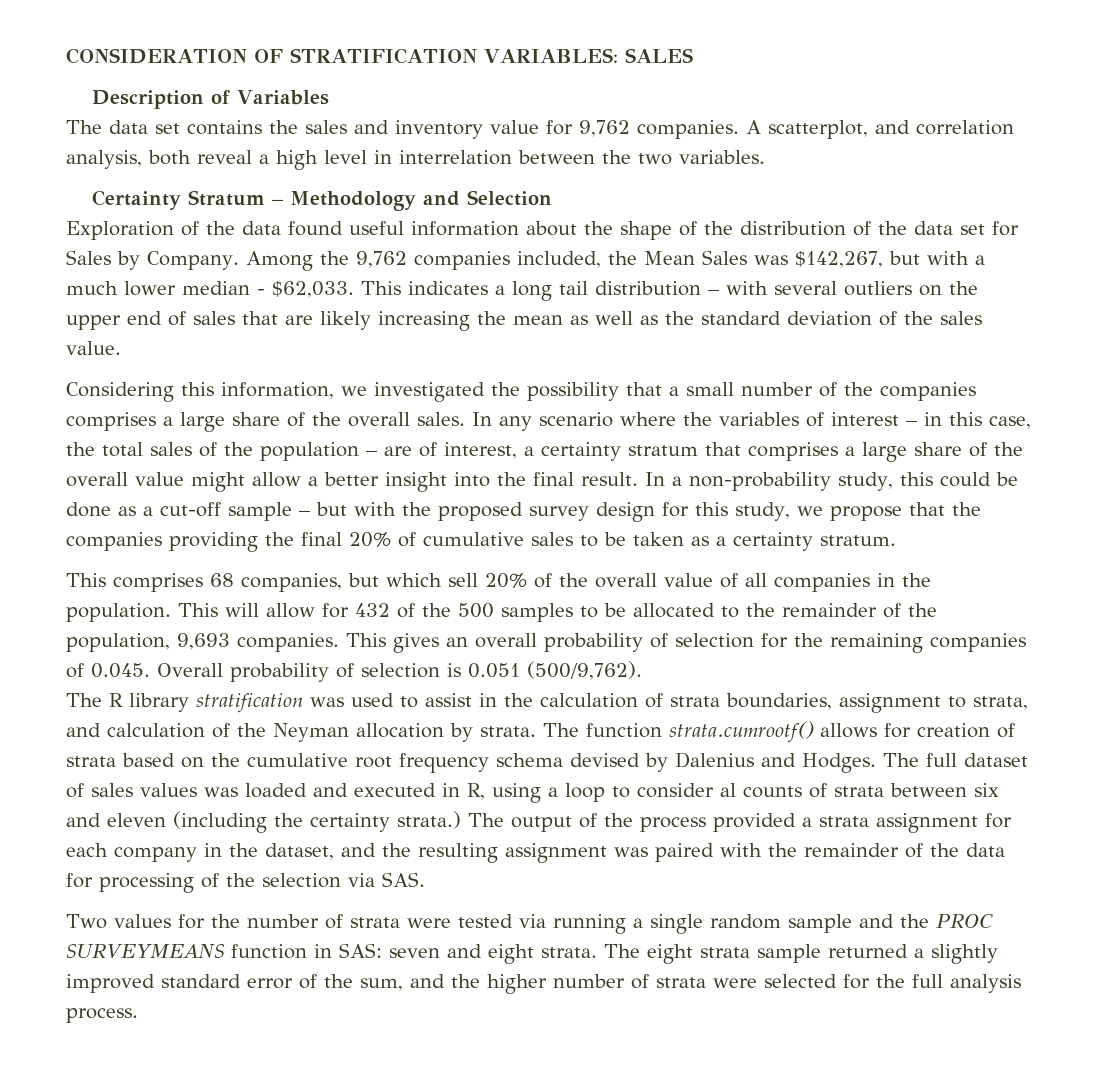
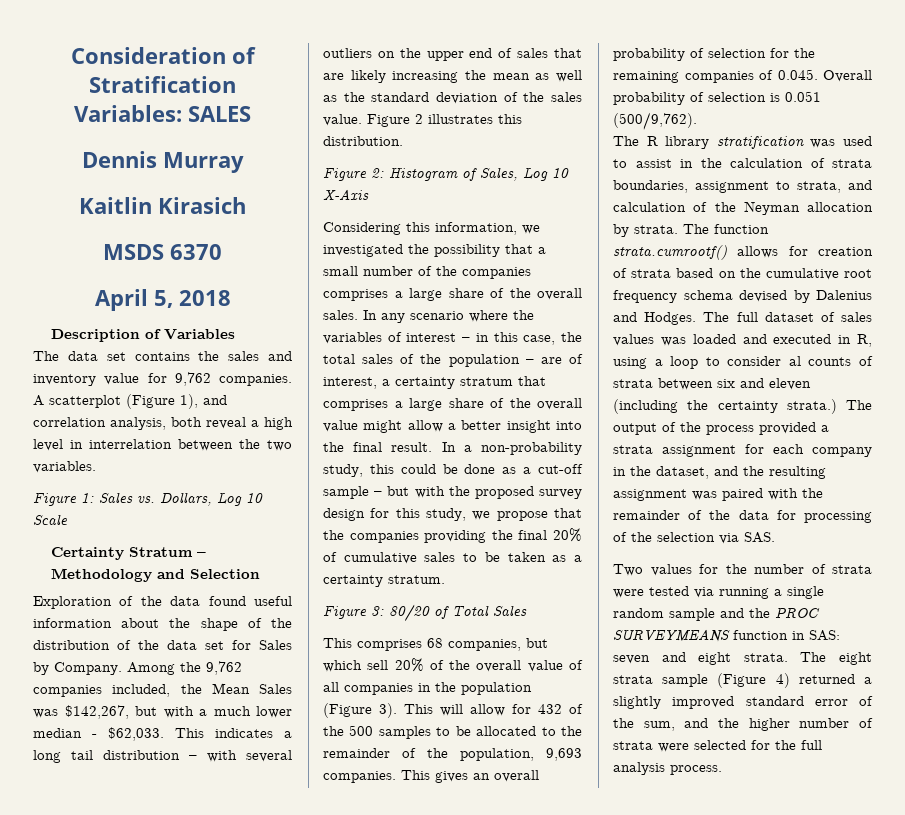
- CONSIDERATION OF STRATIFICATION VARIABLES: SALES
+ Consideration of Stratification Variables: SALES
+ Dennis Murray
+ Kaitlin Kirasich
+ MSDS 6370
+ April 5, 2018
- A scatterplot, and correlation analysis, both reveal a high level in interrelation between the two variables.
+ A scatterplot (Figure 1), and correlation analysis, both reveal a high level in interrelation between the two variables.
+ Figure 1: Sales vs. Dollars, Log 10 Scale
+ Figure 2 illustrates this distribution.
+ Figure 2: Histogram of Sales, Log 10 X-Axis
+ Figure 3: 80/20 of Total Sales
- This comprises 68 companies, but which sell 20% of the overall value of all companies in the population.
+ This comprises 68 companies, but which sell 20% of the overall value of all companies in the population (Figure 3).
- The eight strata sample returned a slightly improved standard error of the sum, and the higher number of strata were selected for the full analysis process.
+ The eight strata sample (Figure 4) returned a slightly improved standard error of the sum, and the higher number of strata were selected for the full analysis process.

